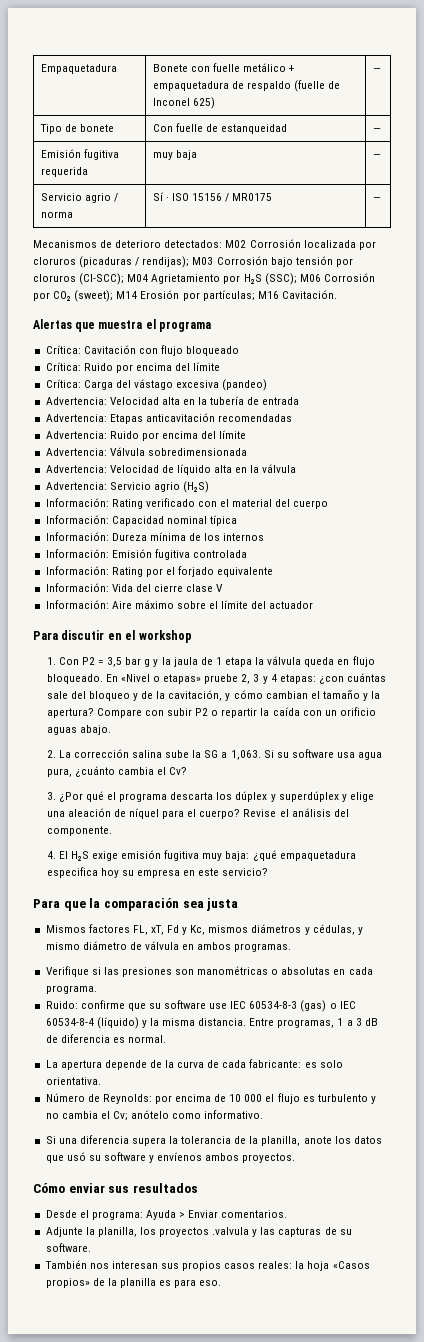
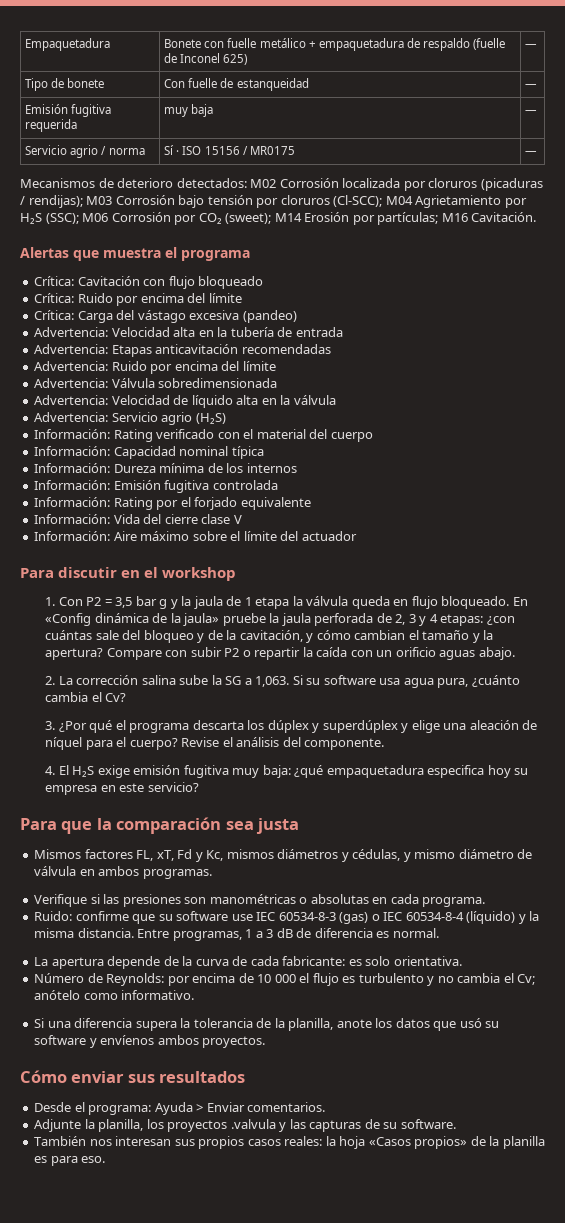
- En «Nivel o etapas» pruebe 2, 3 y 4 etapas: ¿con cuántas sale del bloqueo y de la cavitación, y cómo cambian el tamaño y la apertura?
+ En «Config dinámica de la jaula» pruebe la jaula perforada de 2, 3 y 4 etapas: ¿con cuántas sale del bloqueo y de la cavitación, y cómo cambian el tamaño y la apertura?

